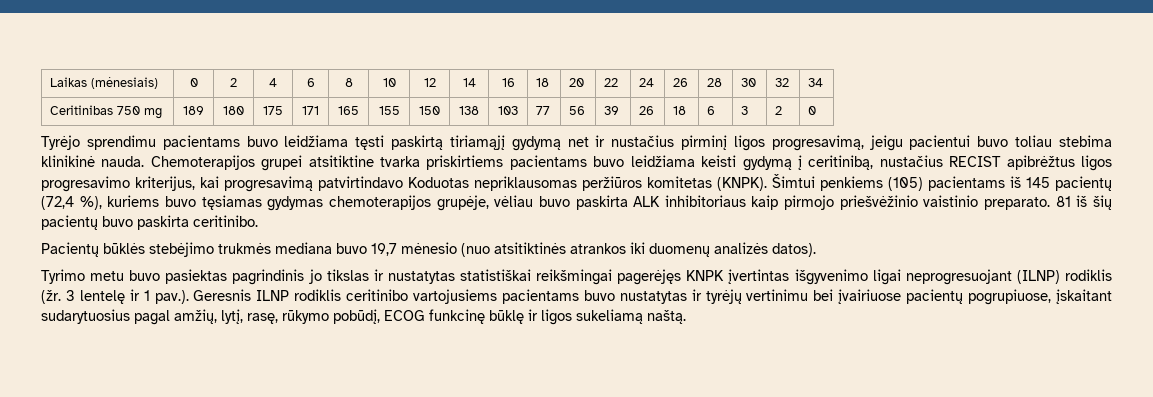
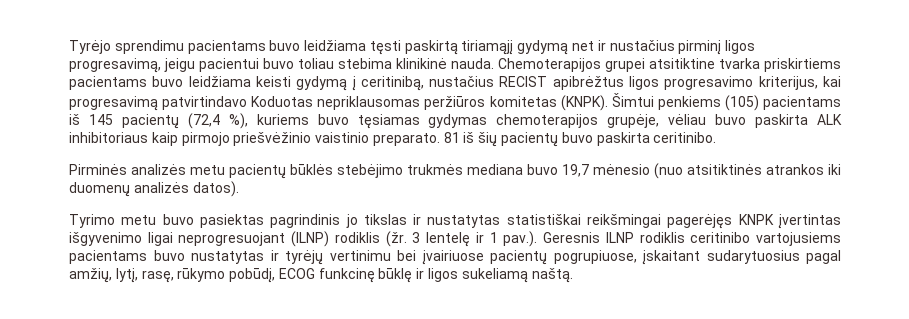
- Laikas (mėnesiais) | 0 | 2 | 4 | 6 | 8 | 10 | 12 | 14 | 16 | 18 | 20 | 22 | 24 | 26 | 28 | 30 | 32 | 34
- Ceritinibas 750 mg | 189 | 180 | 175 | 171 | 165 | 155 | 150 | 138 | 103 | 77 | 56 | 39 | 26 | 18 | 6 | 3 | 2 | 0
- Pacientų būklės stebėjimo trukmės mediana buvo 19,7 mėnesio (nuo atsitiktinės atrankos iki duomenų analizės datos).
+ Pirminės analizės metu pacientų būklės stebėjimo trukmės mediana buvo 19,7 mėnesio (nuo atsitiktinės atrankos iki duomenų analizės datos).

